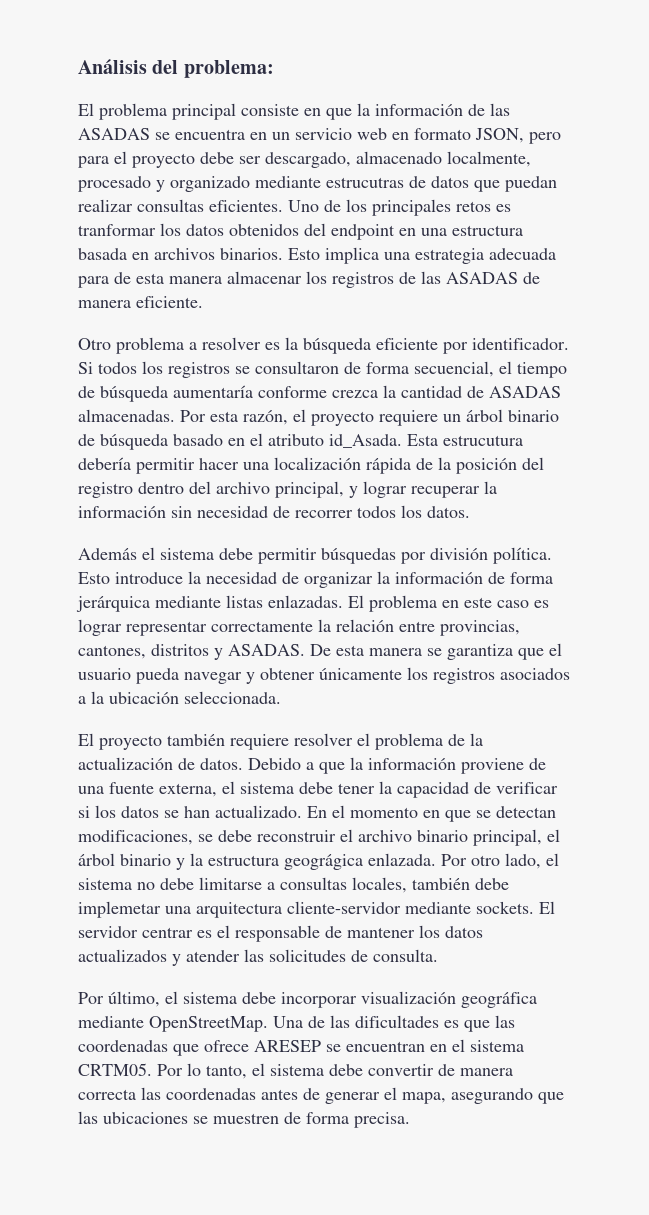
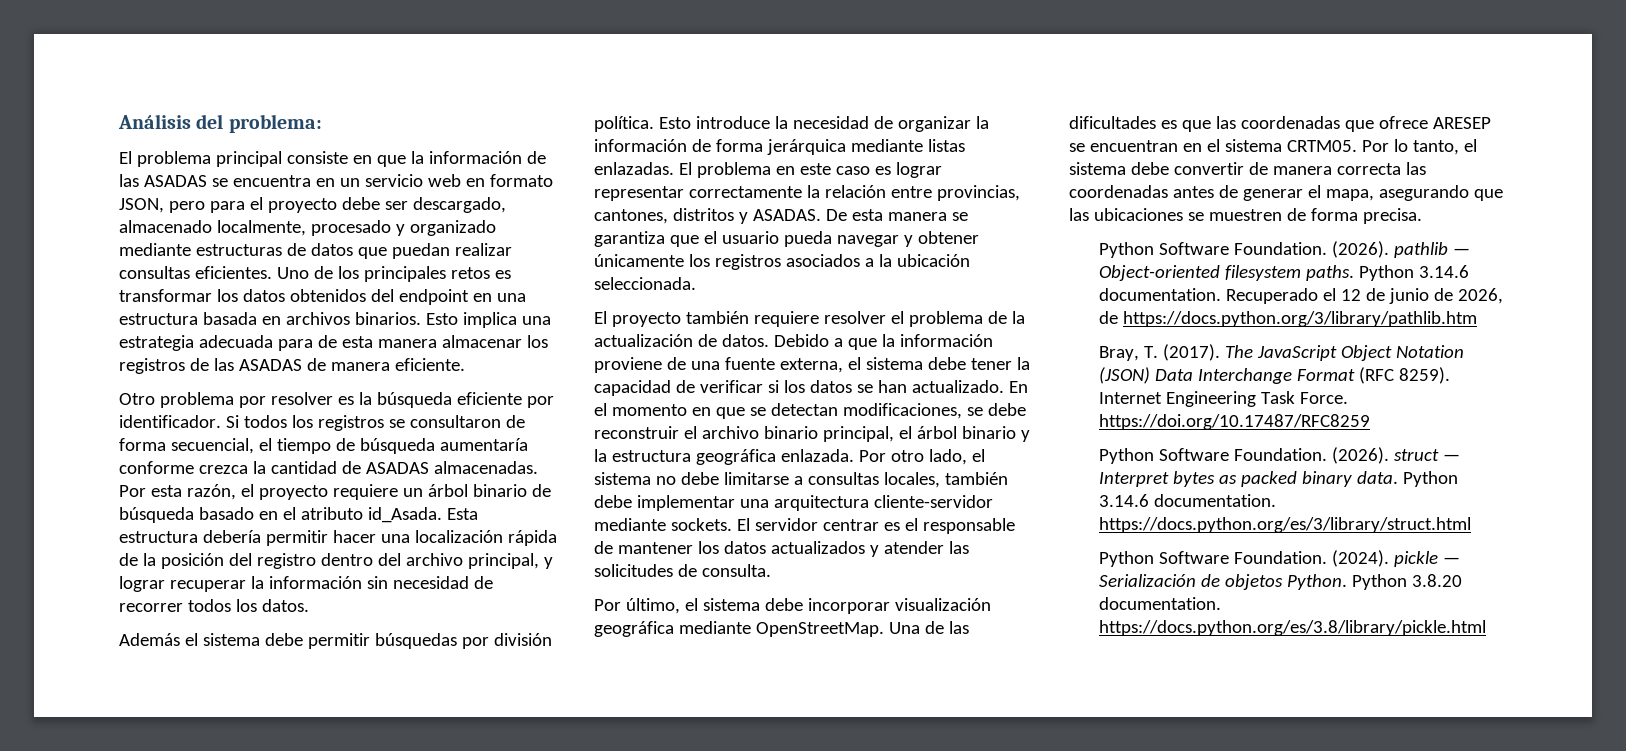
- El problema principal consiste en que la información de las ASADAS se encuentra en un servicio web en formato JSON, pero para el proyecto debe ser descargado, almacenado localmente, procesado y organizado mediante estrucutras de datos que puedan realizar consultas eficientes.
+ El problema principal consiste en que la información de las ASADAS se encuentra en un servicio web en formato JSON, pero para el proyecto debe ser descargado, almacenado localmente, procesado y organizado mediante estructuras de datos que puedan realizar consultas eficientes.
- Uno de los principales retos es tranformar los datos obtenidos del endpoint en una estructura basada en archivos binarios.
+ Uno de los principales retos es transformar los datos obtenidos del endpoint en una estructura basada en archivos binarios.
- Otro problema a resolver es la búsqueda eficiente por identificador.
+ Otro problema por resolver es la búsqueda eficiente por identificador.
- Esta estrucutura debería permitir hacer una localización rápida de la posición del registro dentro del archivo principal, y lograr recuperar la información sin necesidad de recorrer todos los datos.
+ Esta estructura debería permitir hacer una localización rápida de la posición del registro dentro del archivo principal, y lograr recuperar la información sin necesidad de recorrer todos los datos.
- En el momento en que se detectan modificaciones, se debe reconstruir el archivo binario principal, el árbol binario y la estructura geográgica enlazada.
+ En el momento en que se detectan modificaciones, se debe reconstruir el archivo binario principal, el árbol binario y la estructura geográfica enlazada.
- Por otro lado, el sistema no debe limitarse a consultas locales, también debe implemetar una arquitectura cliente-servidor mediante sockets.
+ Por otro lado, el sistema no debe limitarse a consultas locales, también debe implementar una arquitectura cliente-servidor mediante sockets.
+ Python Software Foundation. (2026). pathlib — Object-oriented filesystem paths. Python 3.14.6 documentation. Recuperado el 12 de junio de 2026, de https://docs.python.org/3/library/pathlib.htm
+ Bray, T. (2017). The JavaScript Object Notation (JSON) Data Interchange Format (RFC 8259). Internet Engineering Task Force. https://doi.org/10.17487/RFC8259
+ Python Software Foundation. (2026). struct — Interpret bytes as packed binary data. Python 3.14.6 documentation. https://docs.python.org/es/3/library/struct.html
+ Python Software Foundation. (2024). pickle — Serialización de objetos Python. Python 3.8.20 documentation. https://docs.python.org/es/3.8/library/pickle.html

